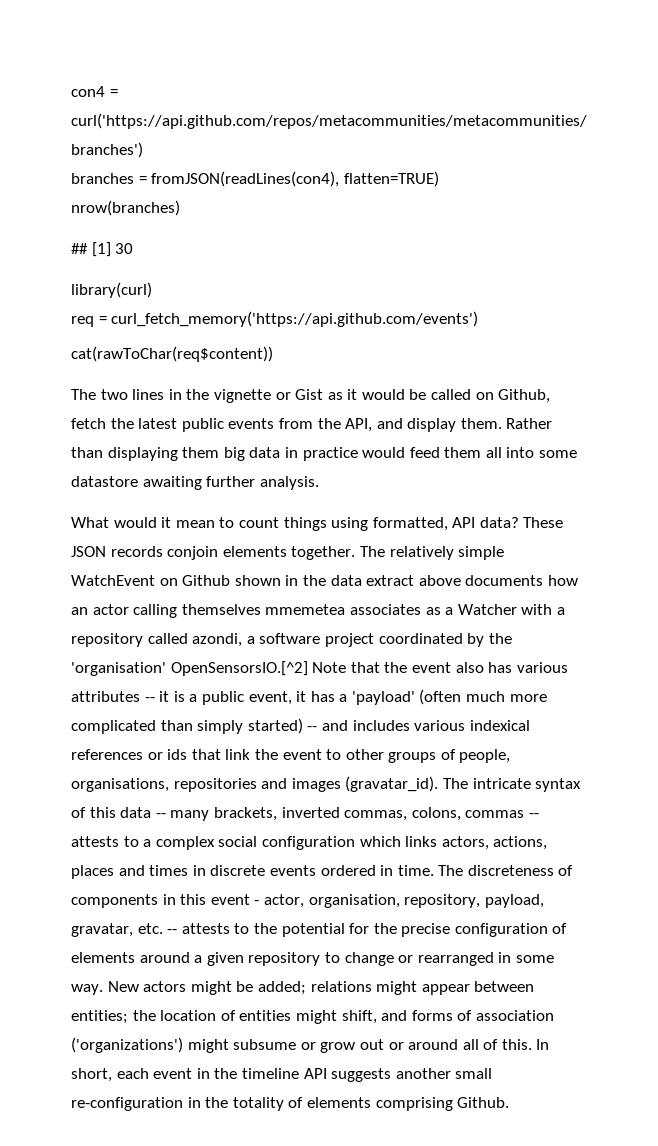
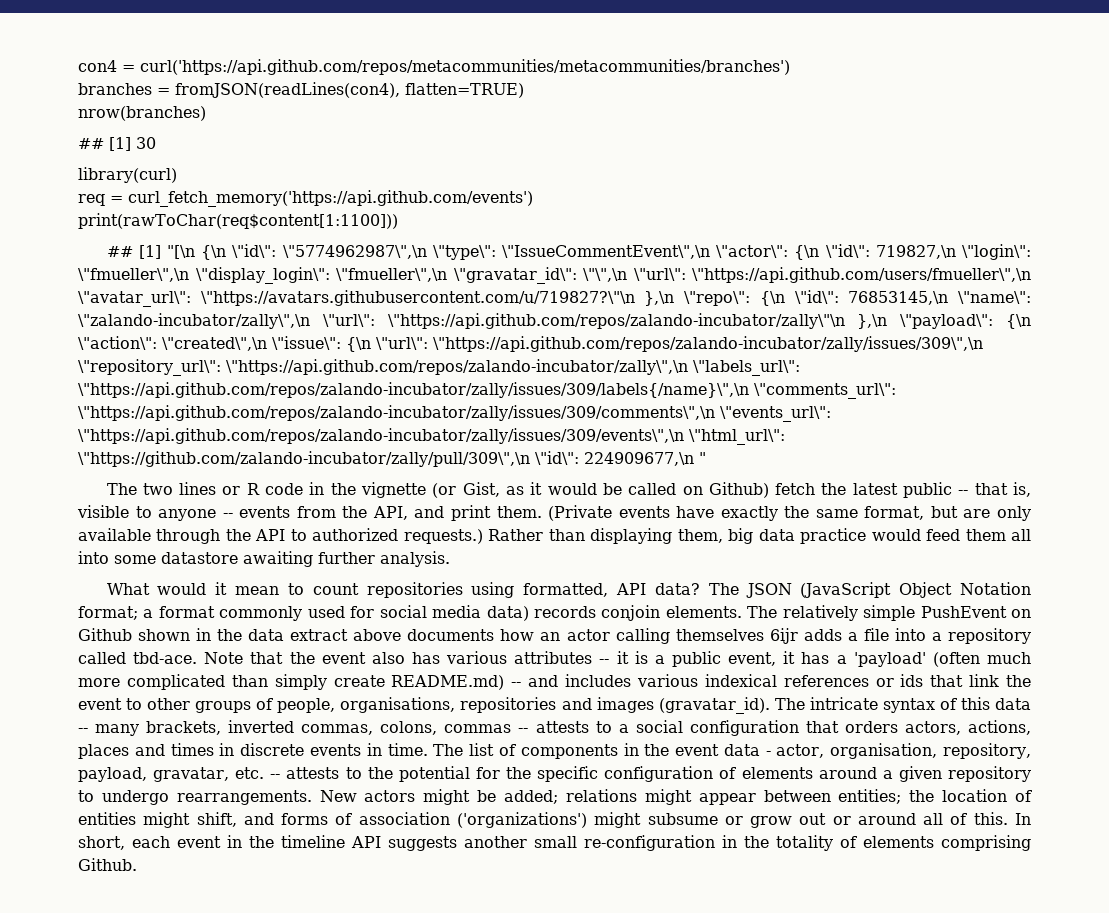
- cat(rawToChar(req$content))
+ print(rawToChar(req$content[1:1100]))
+ ## [1] "[\n {\n \"id\": \"5774962987\",\n \"type\": \"IssueCommentEvent\",\n \"actor\": {\n \"id\": 719827,\n \"login\": \"fmueller\",\n \"display_login\": \"fmueller\",\n \"gravatar_id\": \"\",\n \"url\": \"https://api.github.com/users/fmueller\",\n \"avatar_url\": \"https://avatars.githubusercontent.com/u/719827?\"\n },\n \"repo\": {\n \"id\": 76853145,\n \"name\": \"zalando-incubator/zally\",\n \"url\": \"https://api.github.com/repos/zalando-incubator/zally\"\n },\n \"payload\": {\n \"action\": \"created\",\n \"issue\": {\n \"url\": \"https://api.github.com/repos/zalando-incubator/zally/issues/309\",\n \"repository_url\": \"https://api.github.com/repos/zalando-incubator/zally\",\n \"labels_url\": \"https://api.github.com/repos/zalando-incubator/zally/issues/309/labels{/name}\",\n \"comments_url\": \"https://api.github.com/repos/zalando-incubator/zally/issues/309/comments\",\n \"events_url\": \"https://api.github.com/repos/zalando-incubator/zally/issues/309/events\",\n \"html_url\": \"https://github.com/zalando-incubator/zally/pull/309\",\n \"id\": 224909677,\n "
- The two lines in the vignette or Gist as it would be called on Github, fetch the latest public events from the API, and display them.
+ The two lines or R code in the vignette (or Gist, as it would be called on Github) fetch the latest public -- that is, visible to anyone -- events from the API, and print them. (Private events have exactly the same format, but are only available through the API to authorized requests.)
- Rather than displaying them big data in practice would feed them all into some datastore awaiting further analysis.
+ Rather than displaying them, big data practice would feed them all into some datastore awaiting further analysis.
- What would it mean to count things using formatted, API data?
+ What would it mean to count repositories using formatted, API data?
- These JSON records conjoin elements together.
+ The JSON (JavaScript Object Notation format; a format commonly used for social media data) records conjoin elements.
- The relatively simple WatchEvent on Github shown in the data extract above documents how an actor calling themselves mmemetea associates as a Watcher with a repository called azondi, a software project coordinated by the 'organisation' OpenSensorsIO.[^2] Note that the event also has various attributes -- it is a public event, it has a 'payload' (often much more complicated than simply started) -- and includes various indexical references or ids that link the event to other groups of people, organisations, repositories and images (gravatar_id).
+ The relatively simple PushEvent on Github shown in the data extract above documents how an actor calling themselves 6ijr adds a file into a repository called tbd-ace. Note that the event also has various attributes -- it is a public event, it has a 'payload' (often much more complicated than simply create README.md) -- and includes various indexical references or ids that link the event to other groups of people, organisations, repositories and images (gravatar_id).
- The intricate syntax of this data -- many brackets, inverted commas, colons, commas -- attests to a complex social configuration which links actors, actions, places and times in discrete events ordered in time.
+ The intricate syntax of this data -- many brackets, inverted commas, colons, commas -- attests to a social configuration that orders actors, actions, places and times in discrete events in time.
- The discreteness of components in this event - actor, organisation, repository, payload, gravatar, etc. -- attests to the potential for the precise configuration of elements around a given repository to change or rearranged in some way.
+ The list of components in the event data - actor, organisation, repository, payload, gravatar, etc. -- attests to the potential for the specific configuration of elements around a given repository to undergo rearrangements.

